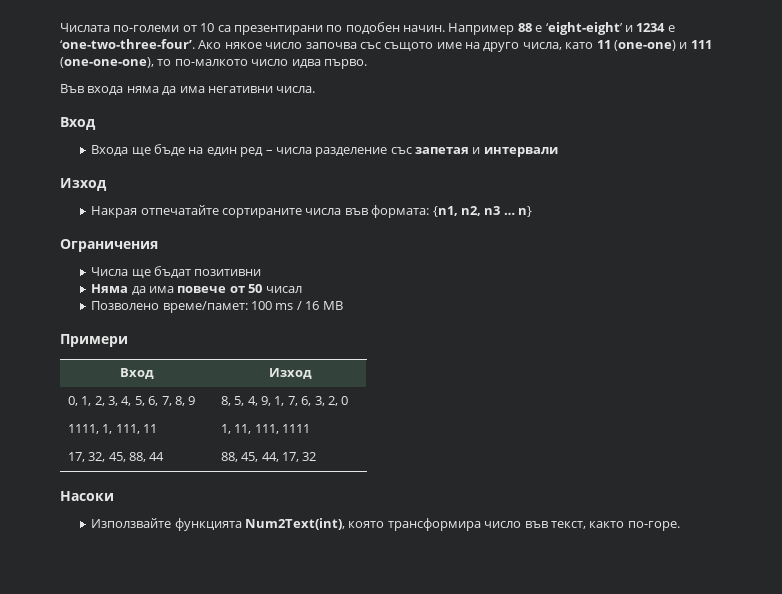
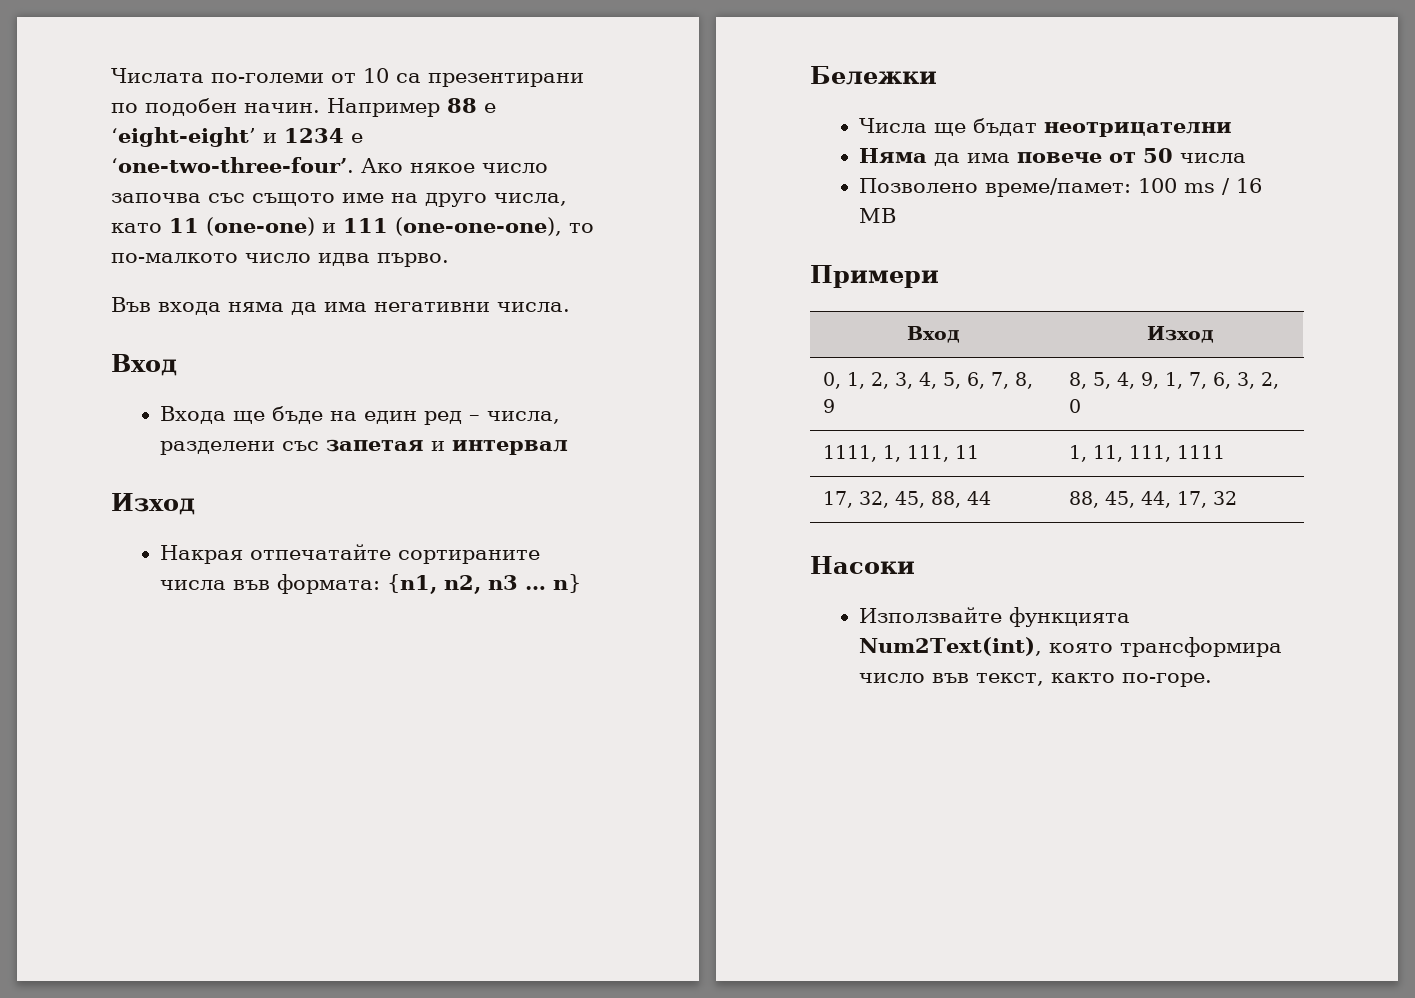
- Входа ще бъде на един ред – числа разделение със запетая и интервали
+ Входа ще бъде на един ред – числа, разделени със запетая и интервал
- Ограничения
+ Бележки
- Числа ще бъдат позитивни
+ Числа ще бъдат неотрицателни
- Няма да има повече от 50 чисал
+ Няма да има повече от 50 числа

